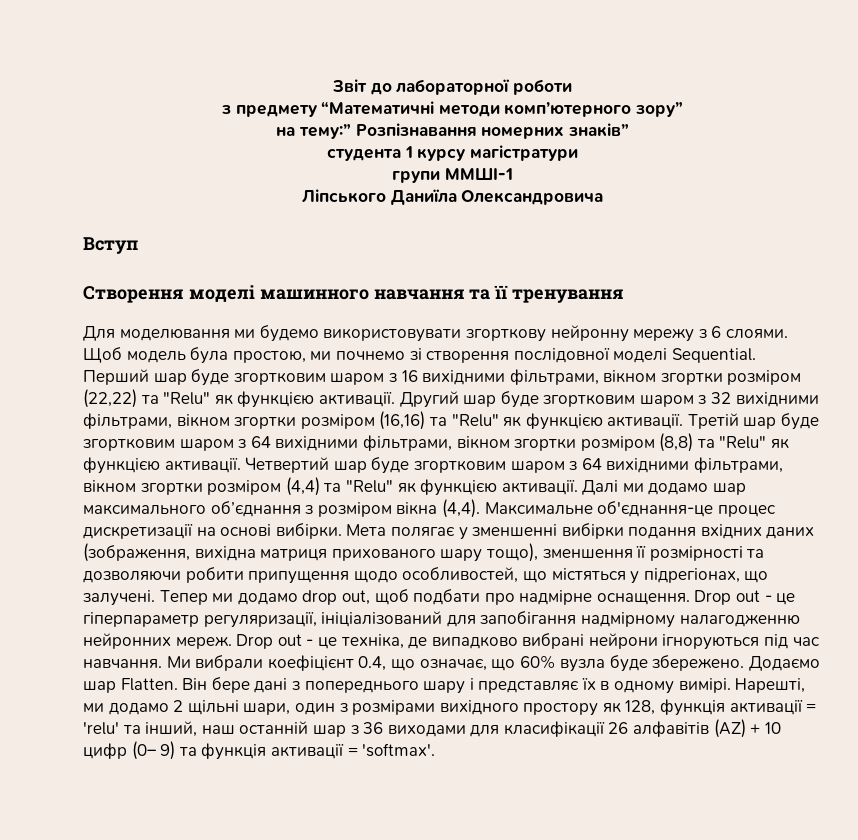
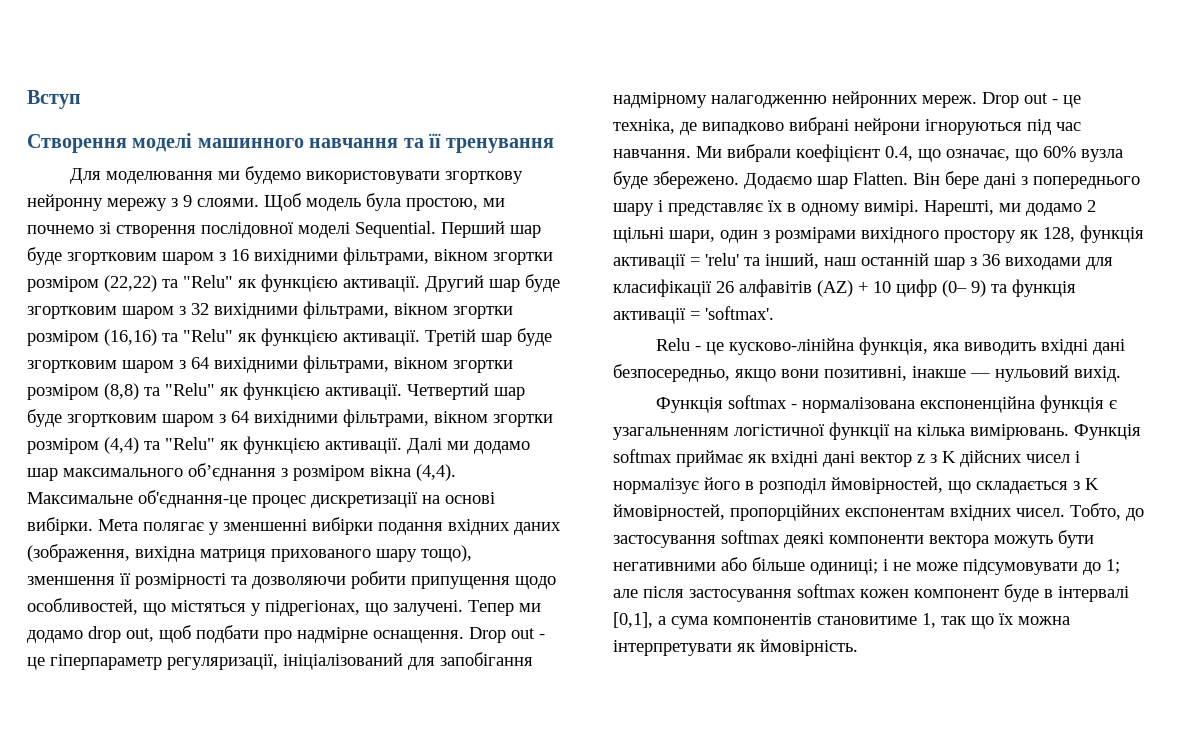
- Звіт до лабораторної роботи
- з предмету “Математичні методи комп’ютерного зору”
- на тему:” Розпізнавання номерних знаків”
- студента 1 курсу магістратури
- групи ММШІ-1
- Ліпського Даниїла Олександровича
- Для моделювання ми будемо використовувати згорткову нейронну мережу з 6 слоями.
+ Для моделювання ми будемо використовувати згорткову нейронну мережу з 9 слоями.
+ Relu - це кусково-лінійна функція, яка виводить вхідні дані безпосередньо, якщо вони позитивні, інакше — нульовий вихід.
+ Функція softmax - нормалізована експоненційна функція є узагальненням логістичної функції на кілька вимірювань. Функція softmax приймає як вхідні дані вектор z з K дійсних чисел і нормалізує його в розподіл ймовірностей, що складається з K ймовірностей, пропорційних експонентам вхідних чисел. Тобто, до застосування softmax деякі компоненти вектора можуть бути негативними або більше одиниці; і не може підсумовувати до 1; але після застосування softmax кожен компонент буде в інтервалі [0,1], а сума компонентів становитиме 1, так що їх можна інтерпретувати як ймовірність.

